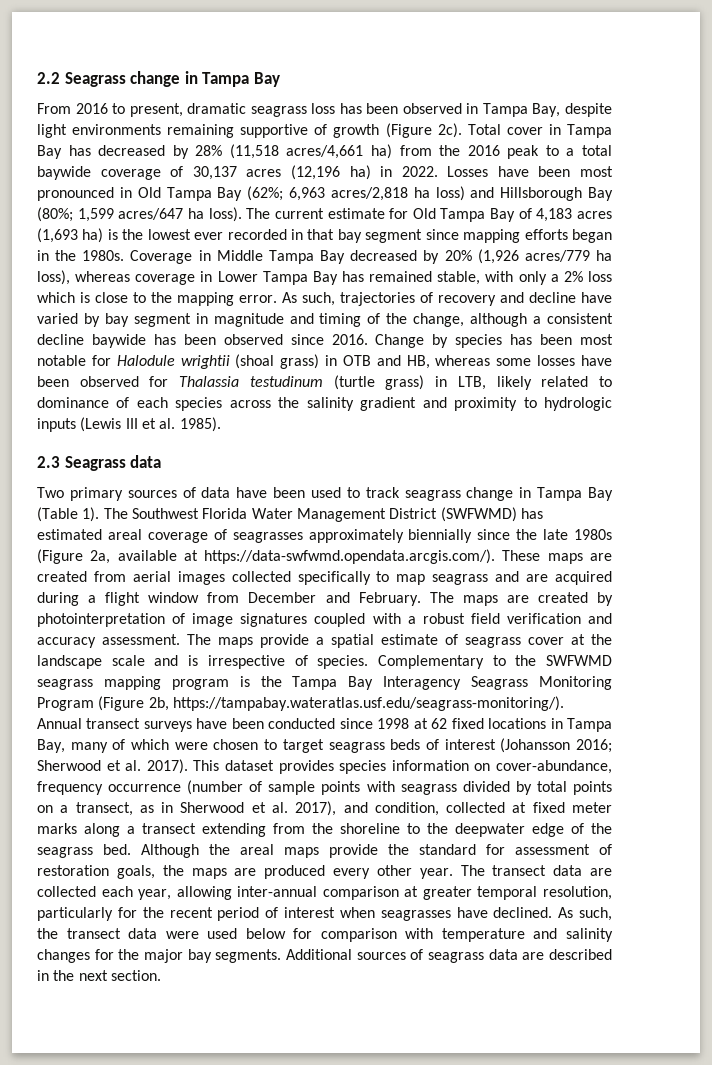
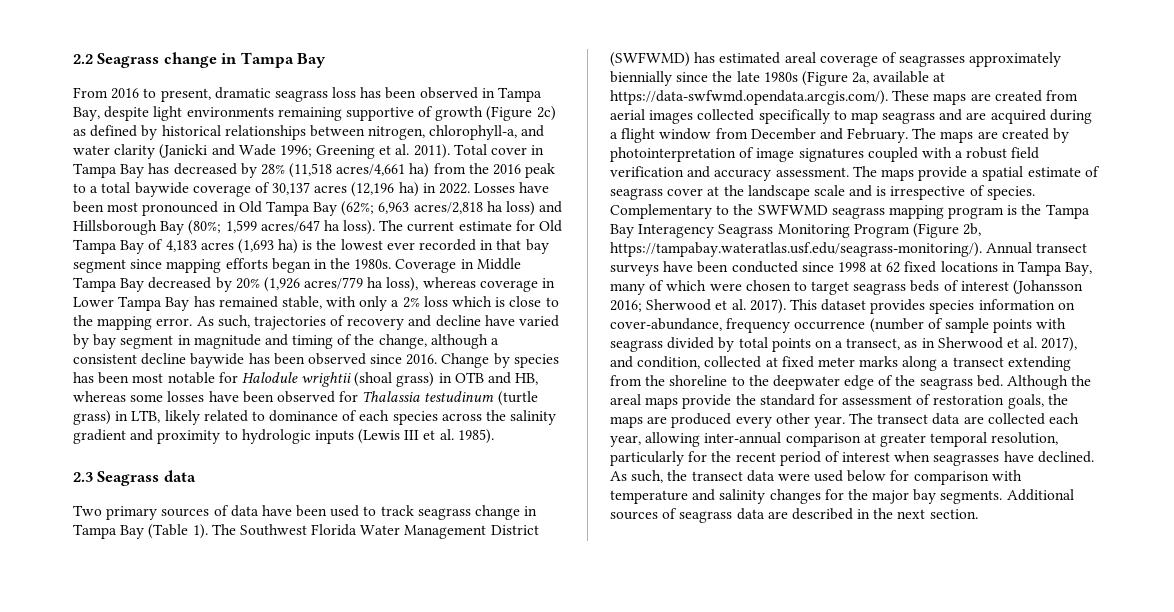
- From 2016 to present, dramatic seagrass loss has been observed in Tampa Bay, despite light environments remaining supportive of growth (Figure 2c).
+ From 2016 to present, dramatic seagrass loss has been observed in Tampa Bay, despite light environments remaining supportive of growth (Figure 2c) as defined by historical relationships between nitrogen, chlorophyll-a, and water clarity (Janicki and Wade 1996; Greening et al. 2011).

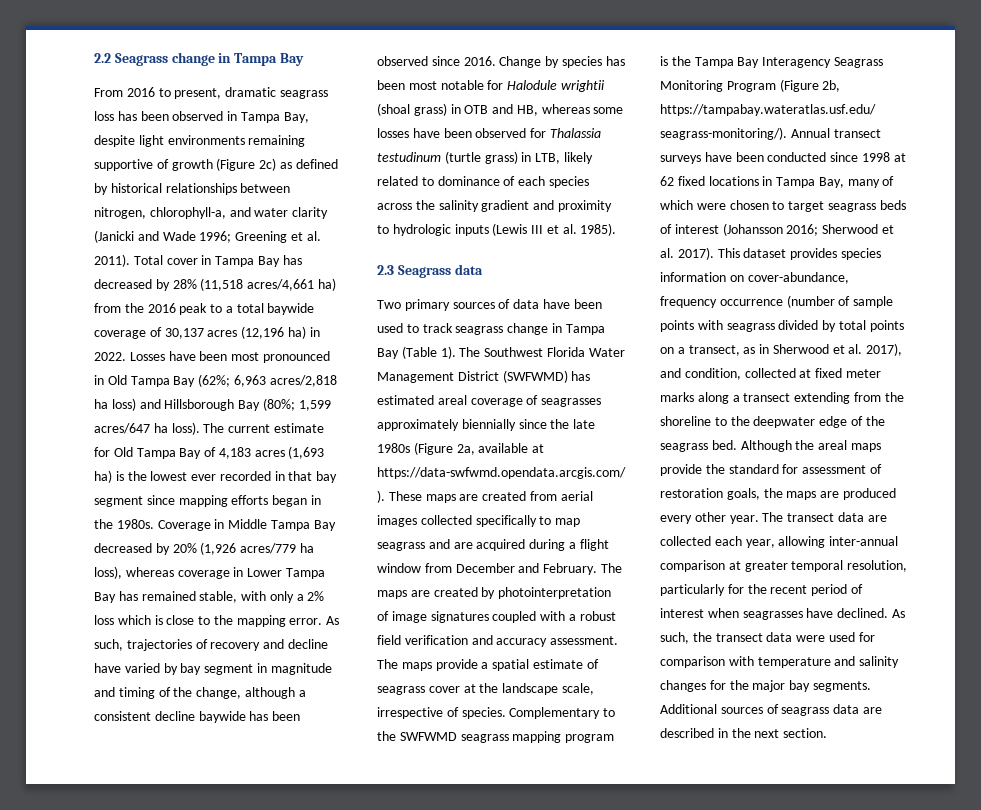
- The maps provide a spatial estimate of seagrass cover at the landscape scale and is irrespective of species.
+ The maps provide a spatial estimate of seagrass cover at the landscape scale, irrespective of species.
- As such, the transect data were used below for comparison with temperature and salinity changes for the major bay segments.
+ As such, the transect data were used for comparison with temperature and salinity changes for the major bay segments.

